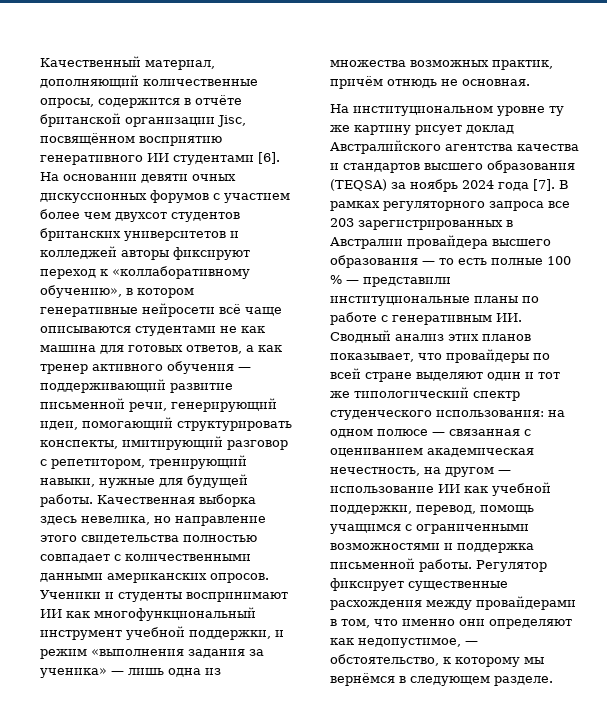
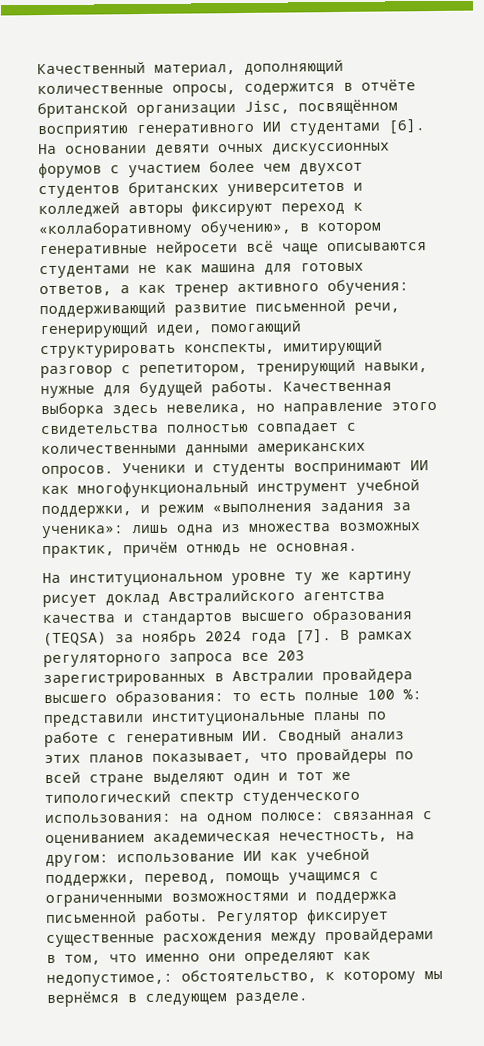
- На основании девяти очных дискуссионных форумов с участием более чем двухсот студентов британских университетов и колледжей авторы фиксируют переход к «коллаборативному обучению», в котором генеративные нейросети всё чаще описываются студентами не как машина для готовых ответов, а как тренер активного обучения — поддерживающий развитие письменной речи, генерирующий идеи, помогающий структурировать конспекты, имитирующий разговор с репетитором, тренирующий навыки, нужные для будущей работы.
+ На основании девяти очных дискуссионных форумов с участием более чем двухсот студентов британских университетов и колледжей авторы фиксируют переход к «коллаборативному обучению», в котором генеративные нейросети всё чаще описываются студентами не как машина для готовых ответов, а как тренер активного обучения: поддерживающий развитие письменной речи, генерирующий идеи, помогающий структурировать конспекты, имитирующий разговор с репетитором, тренирующий навыки, нужные для будущей работы.
- Ученики и студенты воспринимают ИИ как многофункциональный инструмент учебной поддержки, и режим «выполнения задания за ученика» — лишь одна из множества возможных практик, причём отнюдь не основная.
+ Ученики и студенты воспринимают ИИ как многофункциональный инструмент учебной поддержки, и режим «выполнения задания за ученика»: лишь одна из множества возможных практик, причём отнюдь не основная.
- В рамках регуляторного запроса все 203 зарегистрированных в Австралии провайдера высшего образования — то есть полные 100 % — представили институциональные планы по работе с генеративным ИИ. Сводный анализ этих планов показывает, что провайдеры по всей стране выделяют один и тот же типологический спектр студенческого использования:
+ В рамках регуляторного запроса все 203 зарегистрированных в Австралии провайдера высшего образования: то есть полные 100 %: представили институциональные планы по работе с генеративным ИИ. Сводный анализ этих планов показывает, что провайдеры по всей стране выделяют один и тот же типологический спектр студенческого использования:
- на одном полюсе — связанная с оцениванием академическая нечестность, на другом — использование ИИ как учебной поддержки, перевод, помощь учащимся с ограниченными возможностями и поддержка письменной работы.
+ на одном полюсе: связанная с оцениванием академическая нечестность, на другом: использование ИИ как учебной поддержки, перевод, помощь учащимся с ограниченными возможностями и поддержка письменной работы.
- Регулятор фиксирует существенные расхождения между провайдерами в том, что именно они определяют как недопустимое, — обстоятельство, к которому мы вернёмся в следующем разделе.
+ Регулятор фиксирует существенные расхождения между провайдерами в том, что именно они определяют как недопустимое,: обстоятельство, к которому мы вернёмся в следующем разделе.

